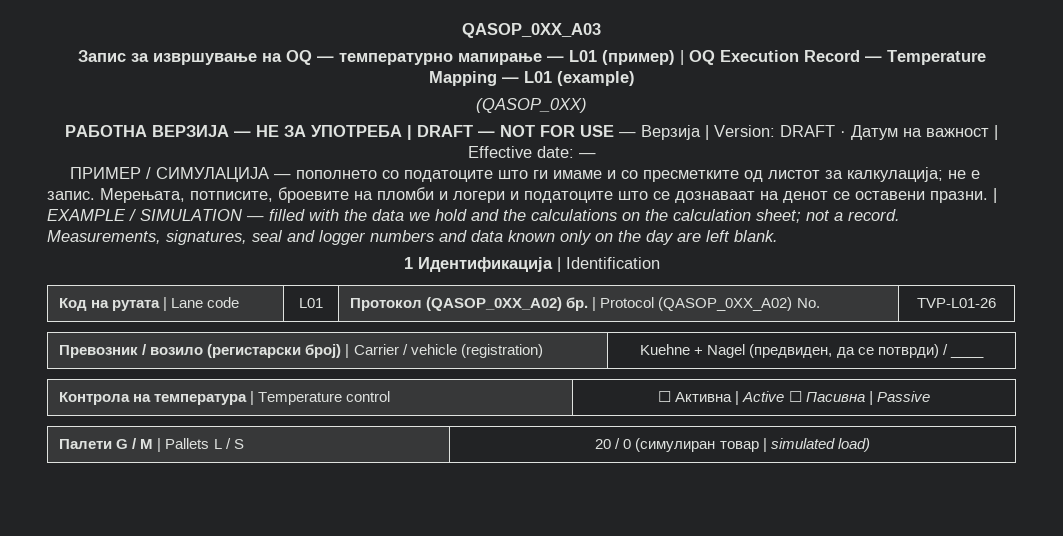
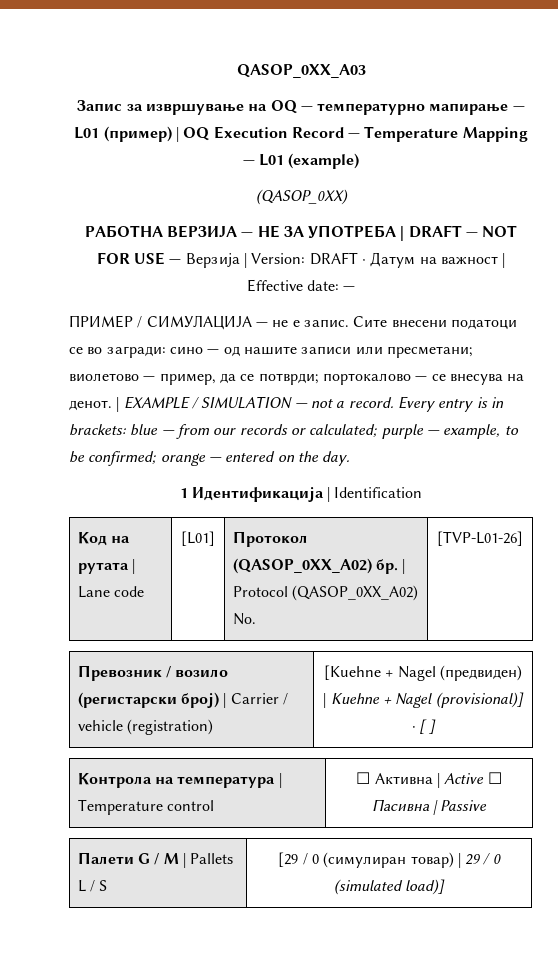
- ПРИМЕР / СИМУЛАЦИЈА — пополнето со податоците што ги имаме и со пресметките од листот за калкулација; не е запис. Мерењата, потписите, броевите на пломби и логери и податоците што се дознаваат на денот се оставени празни.
+ ПРИМЕР / СИМУЛАЦИЈА — не е запис. Сите внесени податоци се во загради: сино — од нашите записи или пресметани; виолетово — пример, да се потврди; портокалово — се внесува на денот.
- | EXAMPLE / SIMULATION — filled with the data we hold and the calculations on the calculation sheet; not a record. Measurements, signatures, seal and logger numbers and data known only on the day are left blank.
+ | EXAMPLE / SIMULATION — not a record. Every entry is in brackets: blue — from our records or calculated; purple — example, to be confirmed; orange — entered on the day.
- Код на рутата | Lane code | L01 | Протокол (QASOP_0XX_A02) бр. | Protocol (QASOP_0XX_A02) No. | TVP-L01-26
+ Код на рутата | Lane code | [L01] | Протокол (QASOP_0XX_A02) бр. | Protocol (QASOP_0XX_A02) No. | [TVP-L01-26]
- Превозник / возило (регистарски број) | Carrier / vehicle (registration) | Kuehne + Nagel (предвиден, да се потврди) / ____
+ Превозник / возило (регистарски број) | Carrier / vehicle (registration) | [Kuehne + Nagel (предвиден) | Kuehne + Nagel (provisional)] · [ ]
- Палети G / M | Pallets L / S | 20 / 0 (симулиран товар | simulated load)
+ Палети G / M | Pallets L / S | [29 / 0 (симулиран товар) | 29 / 0 (simulated load)]

